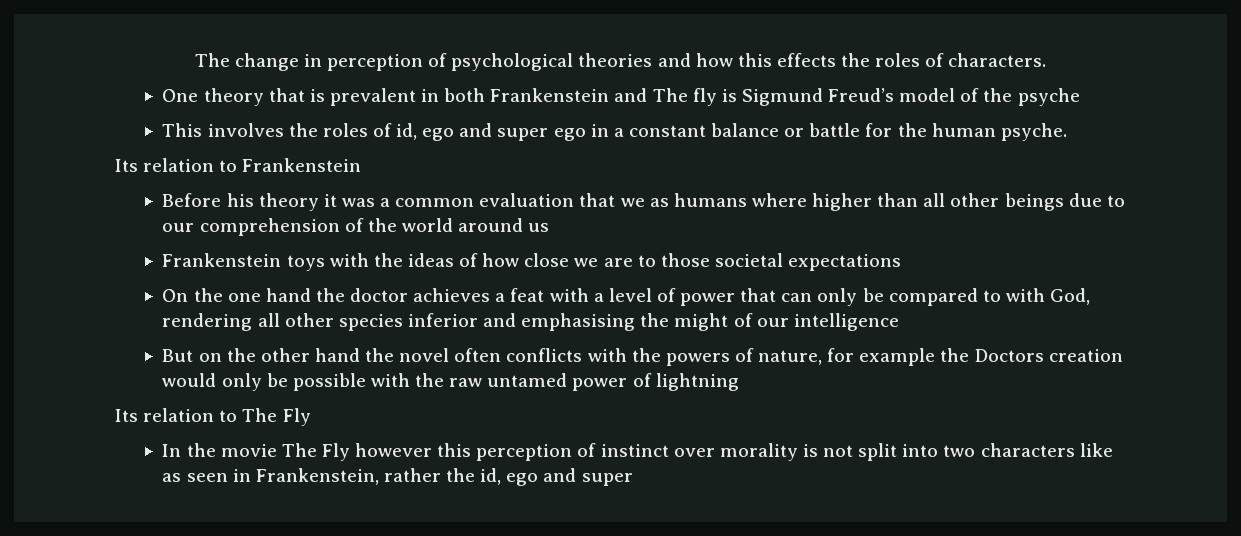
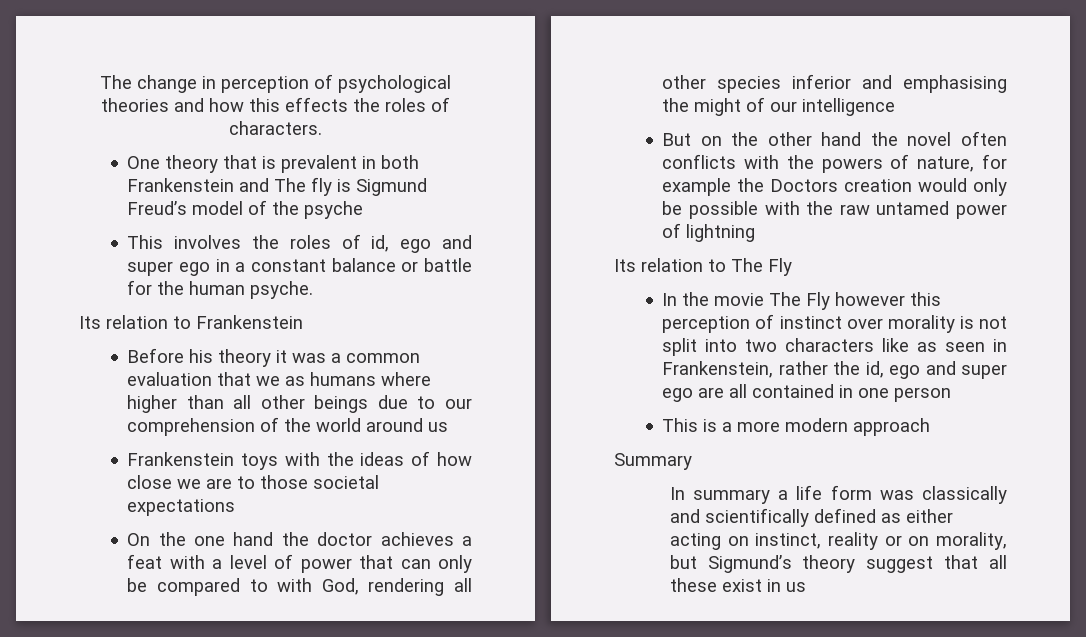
- In the movie The Fly however this perception of instinct over morality is not split into two characters like as seen in Frankenstein, rather the id, ego and super
+ In the movie The Fly however this perception of instinct over morality is not split into two characters like as seen in Frankenstein, rather the id, ego and super ego are all contained in one person
+ This is a more modern approach
+ Summary
+ In summary a life form was classically and scientifically defined as either acting on instinct, reality or on morality, but Sigmund’s theory suggest that all these exist in us

